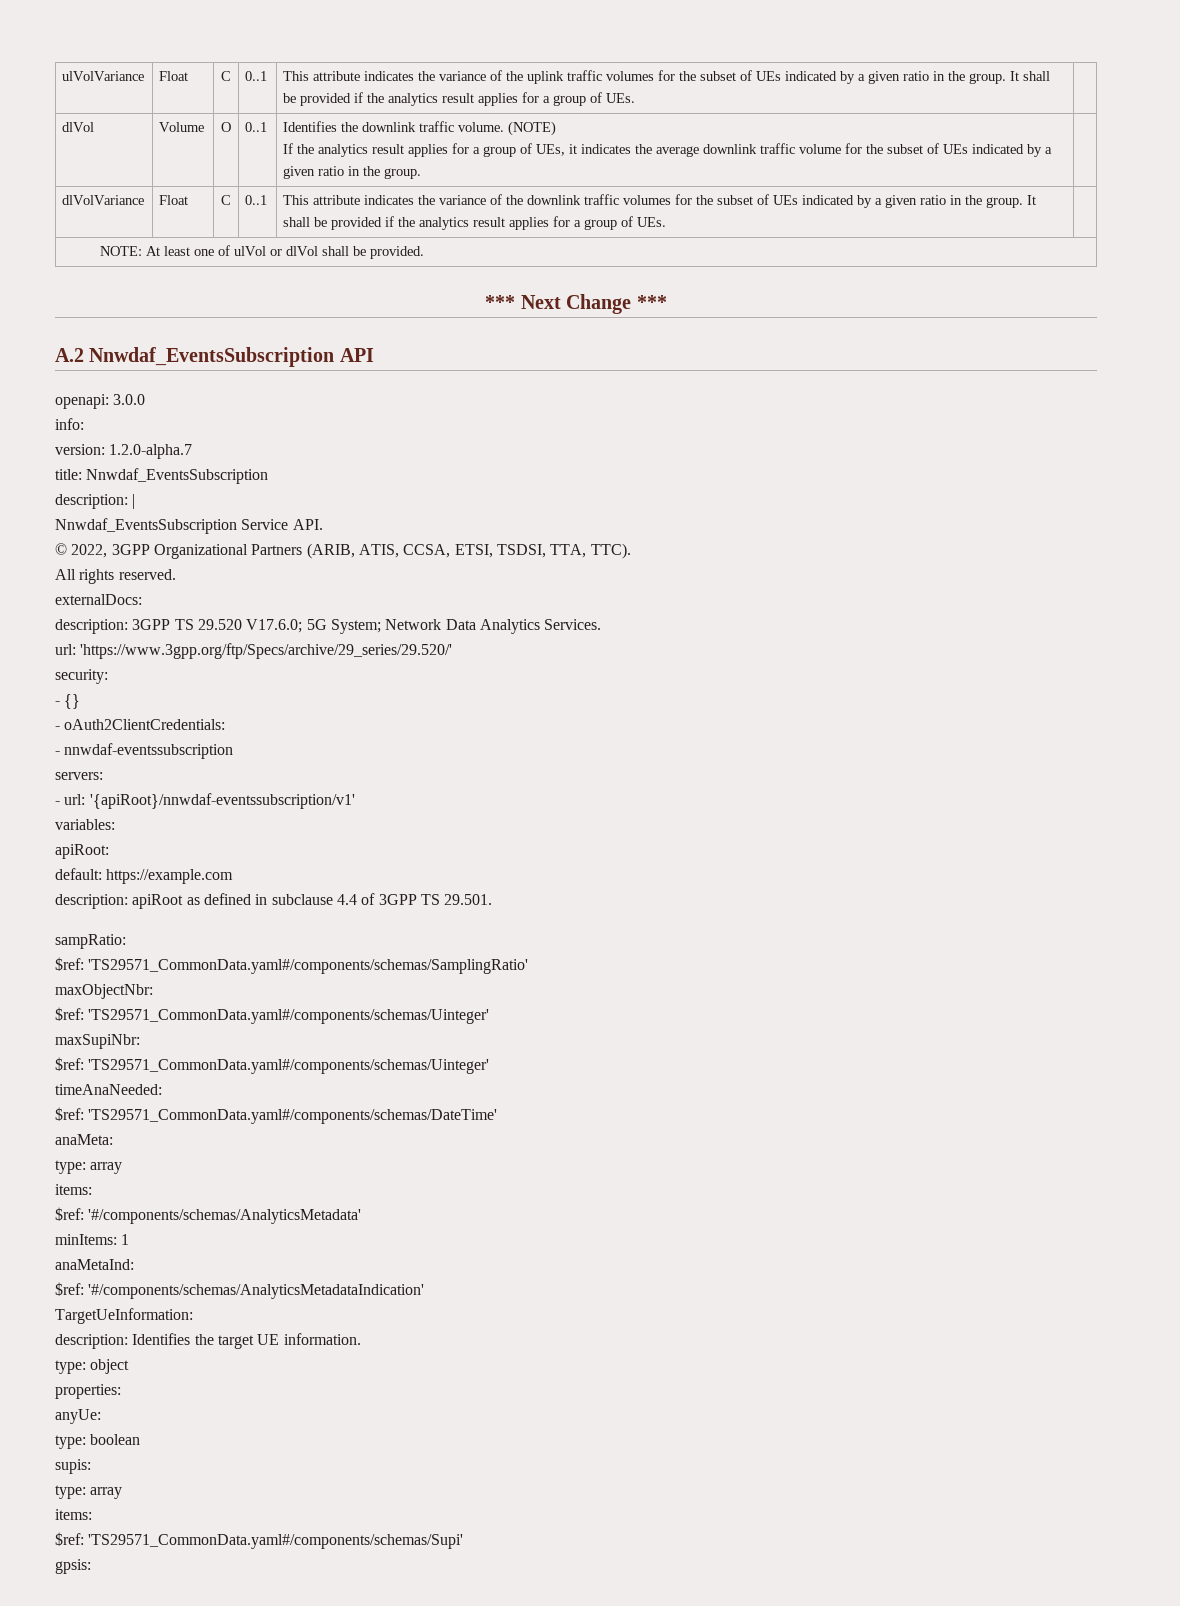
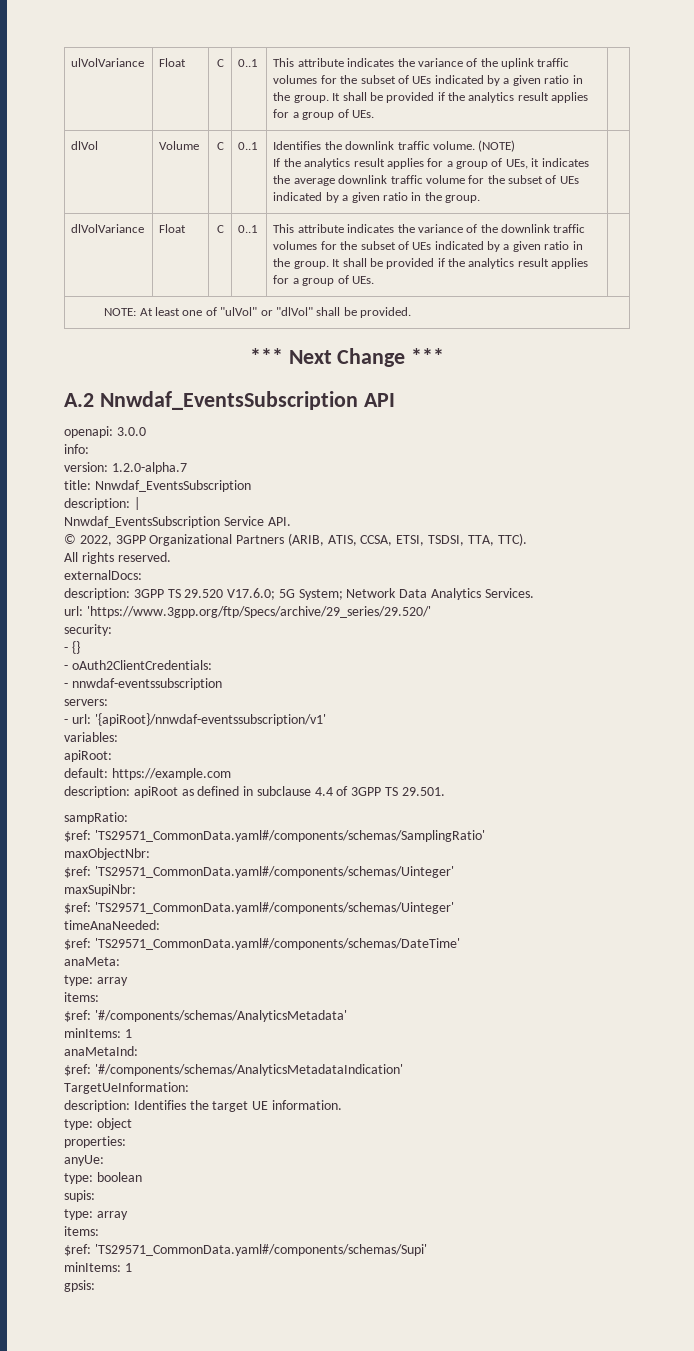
- dlVol | Volume | O | 0..1 | Identifies the downlink traffic volume. (NOTE)
+ dlVol | Volume | C | 0..1 | Identifies the downlink traffic volume. (NOTE)
- NOTE: At least one of ulVol or dlVol shall be provided.
+ NOTE: At least one of "ulVol" or "dlVol" shall be provided.
  $ref: 'TS29571_CommonData.yaml#/components/schemas/Supi'
+ minItems: 1

